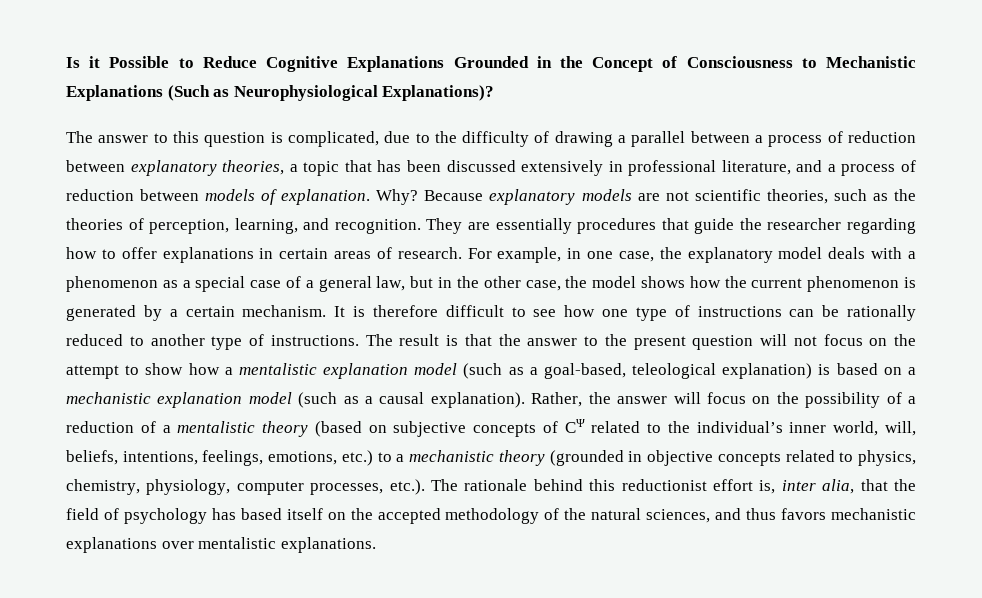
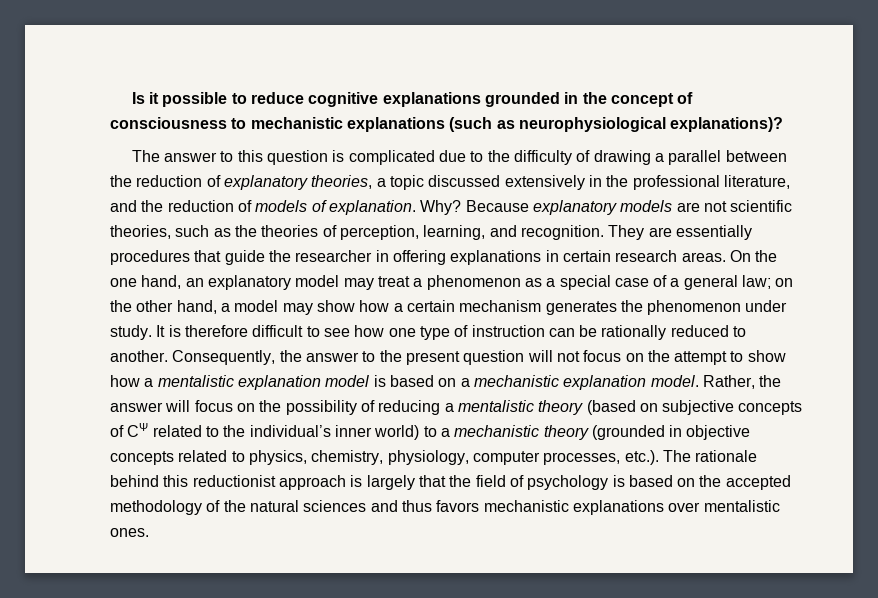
- Is it Possible to Reduce Cognitive Explanations Grounded in the Concept of Consciousness to Mechanistic Explanations (Such as Neurophysiological Explanations)?
+ Is it possible to reduce cognitive explanations grounded in the concept of consciousness to mechanistic explanations (such as neurophysiological explanations)?
- The answer to this question is complicated, due to the difficulty of drawing a parallel between a process of reduction between explanatory theories, a topic that has been discussed extensively in professional literature, and a process of reduction between models of explanation.
+ The answer to this question is complicated due to the difficulty of drawing a parallel between the reduction of explanatory theories, a topic discussed extensively in the professional literature, and the reduction of models of explanation.
- They are essentially procedures that guide the researcher regarding how to offer explanations in certain areas of research. For example, in one case, the explanatory model deals with a phenomenon as a special case of a general law, but in the other case, the model shows how the current phenomenon is generated by a certain mechanism.
+ They are essentially procedures that guide the researcher in offering explanations in certain research areas. On the one hand, an explanatory model may treat a phenomenon as a special case of a general law; on the other hand, a model may show how a certain mechanism generates the phenomenon under study.
- It is therefore difficult to see how one type of instructions can be rationally reduced to another type of instructions. The result is that the answer to the present question will not focus on the attempt to show how a mentalistic explanation model (such as a goal-based, teleological explanation) is based on a mechanistic explanation model (such as a causal explanation).
+ It is therefore difficult to see how one type of instruction can be rationally reduced to another. Consequently, the answer to the present question will not focus on the attempt to show how a mentalistic explanation model is based on a mechanistic explanation model.
- Rather, the answer will focus on the possibility of a reduction of a mentalistic theory (based on subjective concepts of CΨ related to the individual’s inner world, will, beliefs, intentions, feelings, emotions, etc.) to a mechanistic theory (grounded in objective concepts related to physics, chemistry, physiology, computer processes, etc.). The rationale behind this reductionist effort is, inter alia, that the field of psychology has based itself on the accepted methodology of the natural sciences, and thus favors mechanistic explanations over mentalistic explanations.
+ Rather, the answer will focus on the possibility of reducing a mentalistic theory (based on subjective concepts of CΨ related to the individual’s inner world) to a mechanistic theory (grounded in objective concepts related to physics, chemistry, physiology, computer processes, etc.). The rationale behind this reductionist approach is largely that the field of psychology is based on the accepted methodology of the natural sciences and thus favors mechanistic explanations over mentalistic ones.

